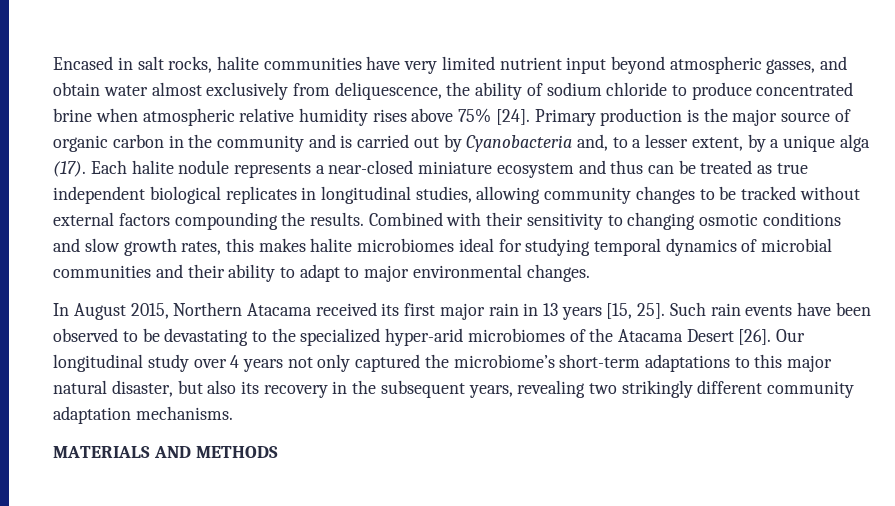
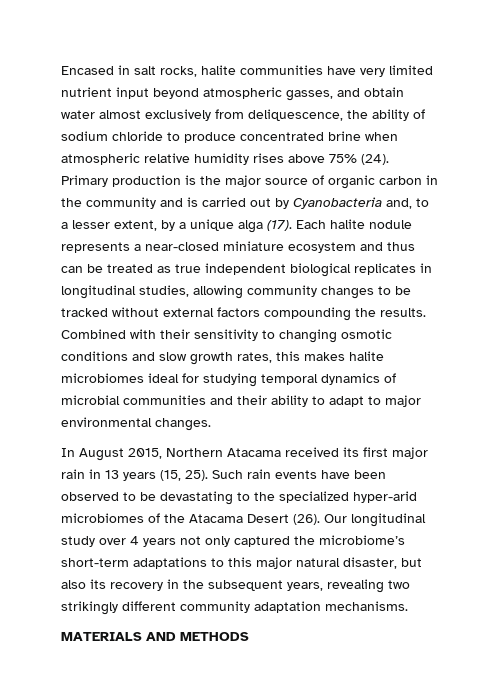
- Encased in salt rocks, halite communities have very limited nutrient input beyond atmospheric gasses, and obtain water almost exclusively from deliquescence, the ability of sodium chloride to produce concentrated brine when atmospheric relative humidity rises above 75% [24].
+ Encased in salt rocks, halite communities have very limited nutrient input beyond atmospheric gasses, and obtain water almost exclusively from deliquescence, the ability of sodium chloride to produce concentrated brine when atmospheric relative humidity rises above 75% (24).
- In August 2015, Northern Atacama received its first major rain in 13 years [15, 25].
+ In August 2015, Northern Atacama received its first major rain in 13 years (15, 25).
- Such rain events have been observed to be devastating to the specialized hyper-arid microbiomes of the Atacama Desert [26].
+ Such rain events have been observed to be devastating to the specialized hyper-arid microbiomes of the Atacama Desert (26).

